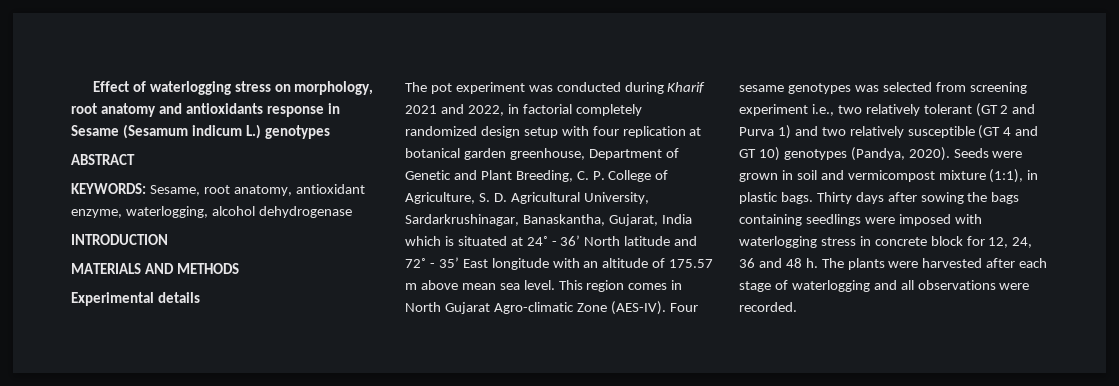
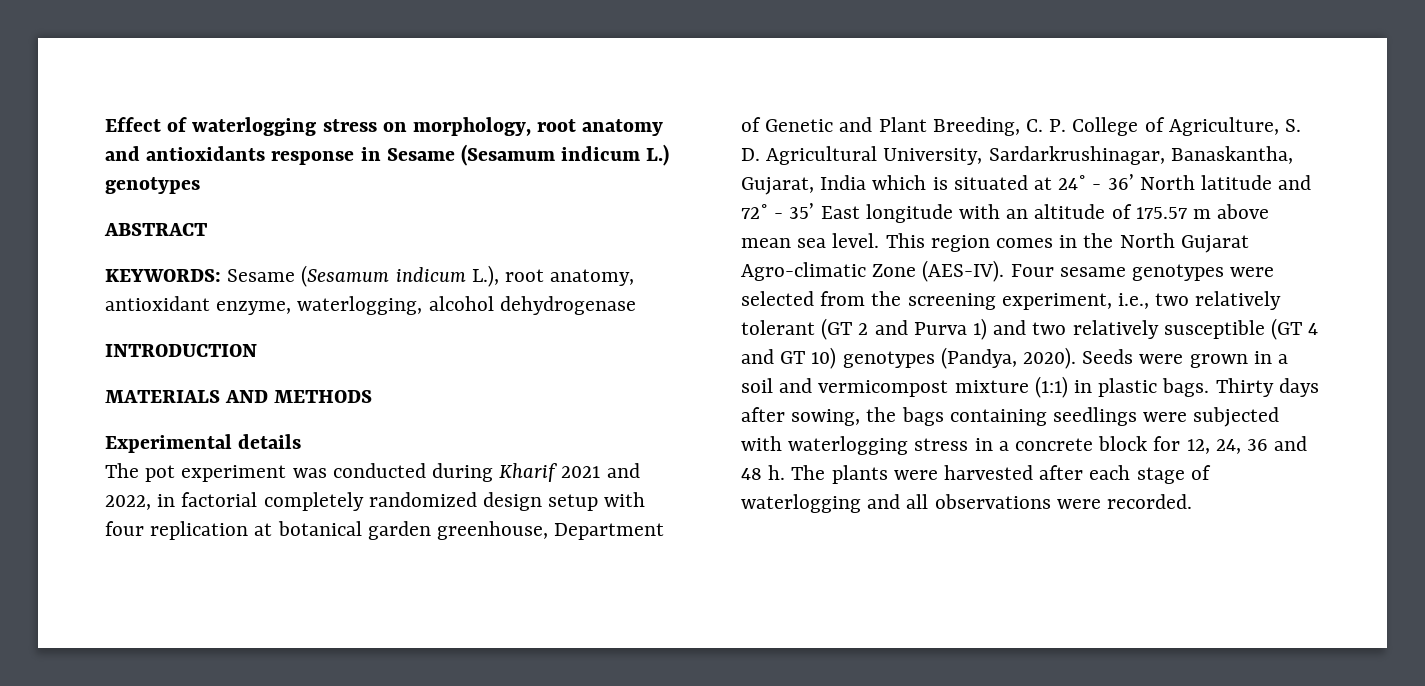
- KEYWORDS: Sesame, root anatomy, antioxidant enzyme, waterlogging, alcohol dehydrogenase
+ KEYWORDS: Sesame (Sesamum indicum L.), root anatomy, antioxidant enzyme, waterlogging, alcohol dehydrogenase
- This region comes in North Gujarat Agro-climatic Zone (AES-IV).
+ This region comes in the North Gujarat Agro-climatic Zone (AES-IV).
- Four sesame genotypes was selected from screening experiment i.e., two relatively tolerant (GT 2 and Purva 1) and two relatively susceptible (GT 4 and GT 10) genotypes (Pandya, 2020).
+ Four sesame genotypes were selected from the screening experiment, i.e., two relatively tolerant (GT 2 and Purva 1) and two relatively susceptible (GT 4 and GT 10) genotypes (Pandya, 2020).
- Seeds were grown in soil and vermicompost mixture (1:1), in plastic bags.
+ Seeds were grown in a soil and vermicompost mixture (1:1) in plastic bags.
- Thirty days after sowing the bags containing seedlings were imposed with waterlogging stress in concrete block for 12, 24, 36 and 48 h.
+ Thirty days after sowing, the bags containing seedlings were subjected with waterlogging stress in a concrete block for 12, 24, 36 and 48 h.

